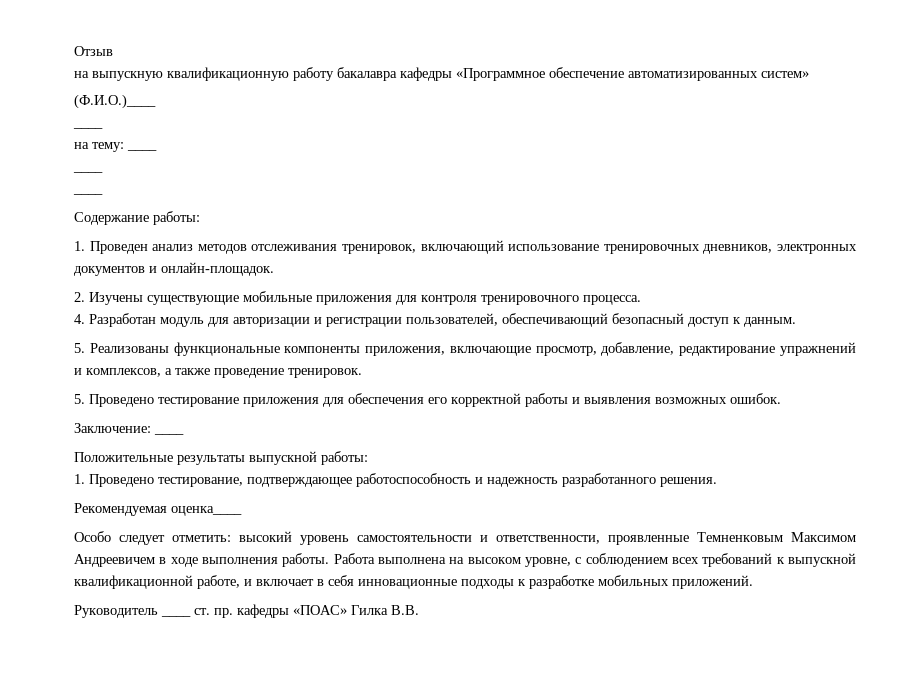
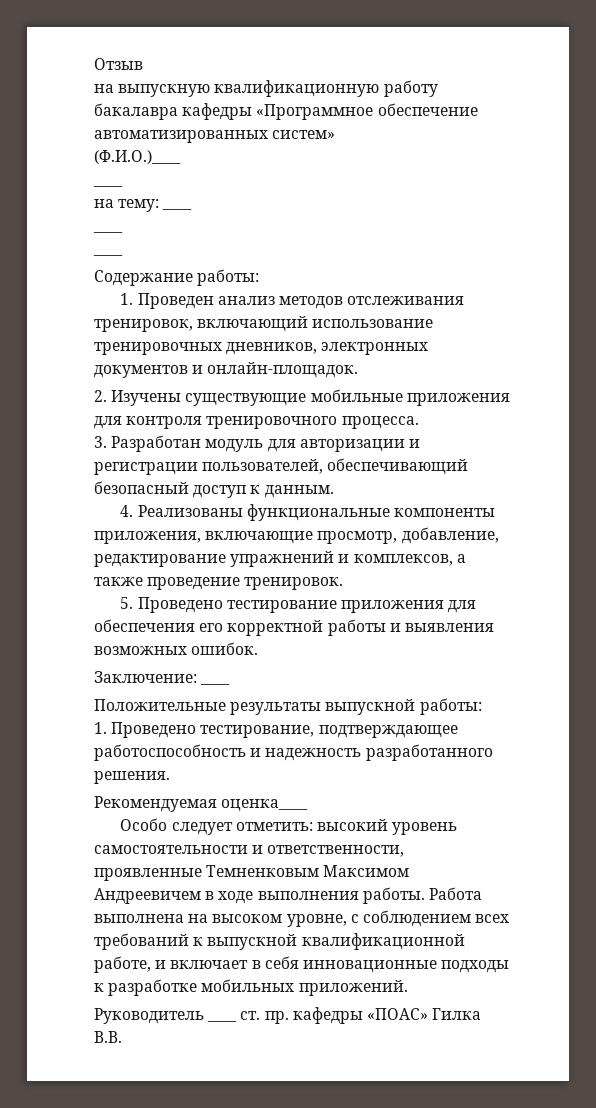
- 4. Разработан модуль для авторизации и регистрации пользователей, обеспечивающий безопасный доступ к данным.
+ 3. Разработан модуль для авторизации и регистрации пользователей, обеспечивающий безопасный доступ к данным.
- 5. Реализованы функциональные компоненты приложения, включающие просмотр, добавление, редактирование упражнений и комплексов, а также проведение тренировок.
+ 4. Реализованы функциональные компоненты приложения, включающие просмотр, добавление, редактирование упражнений и комплексов, а также проведение тренировок.

